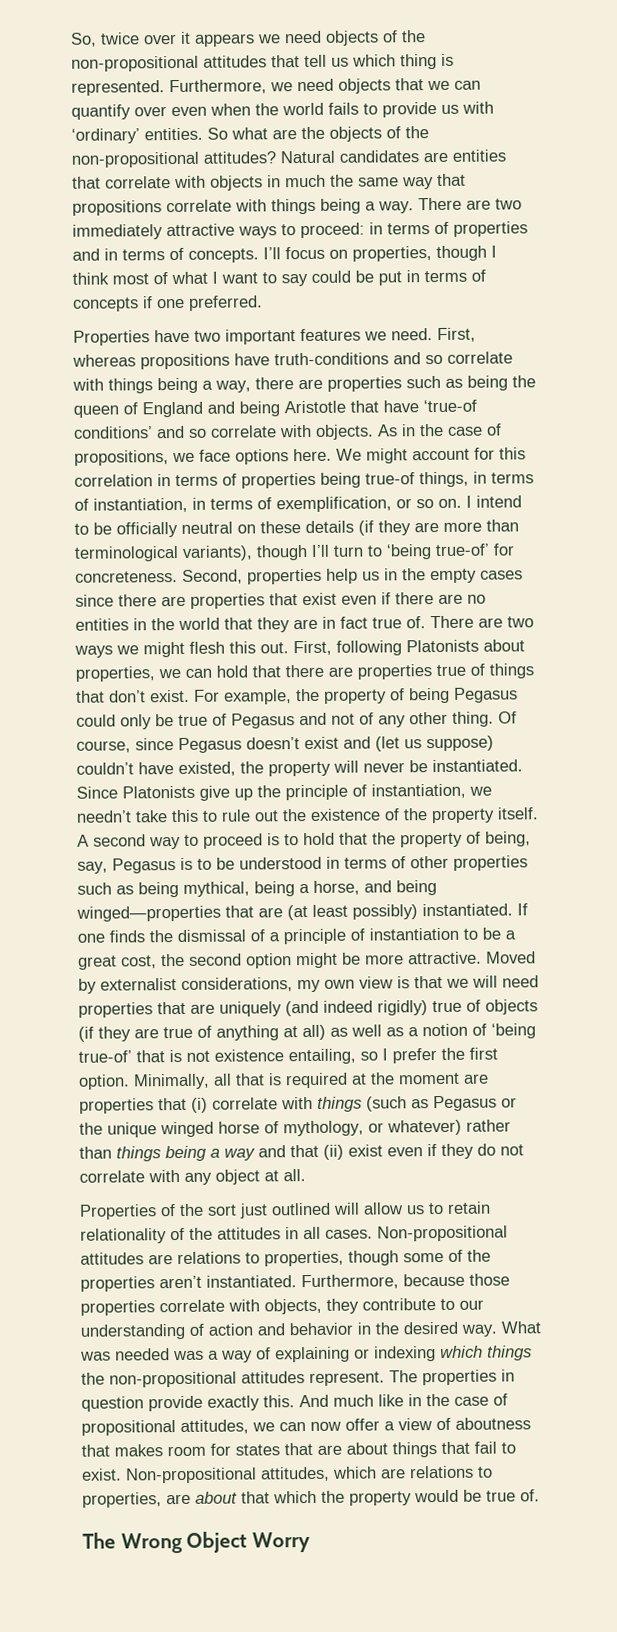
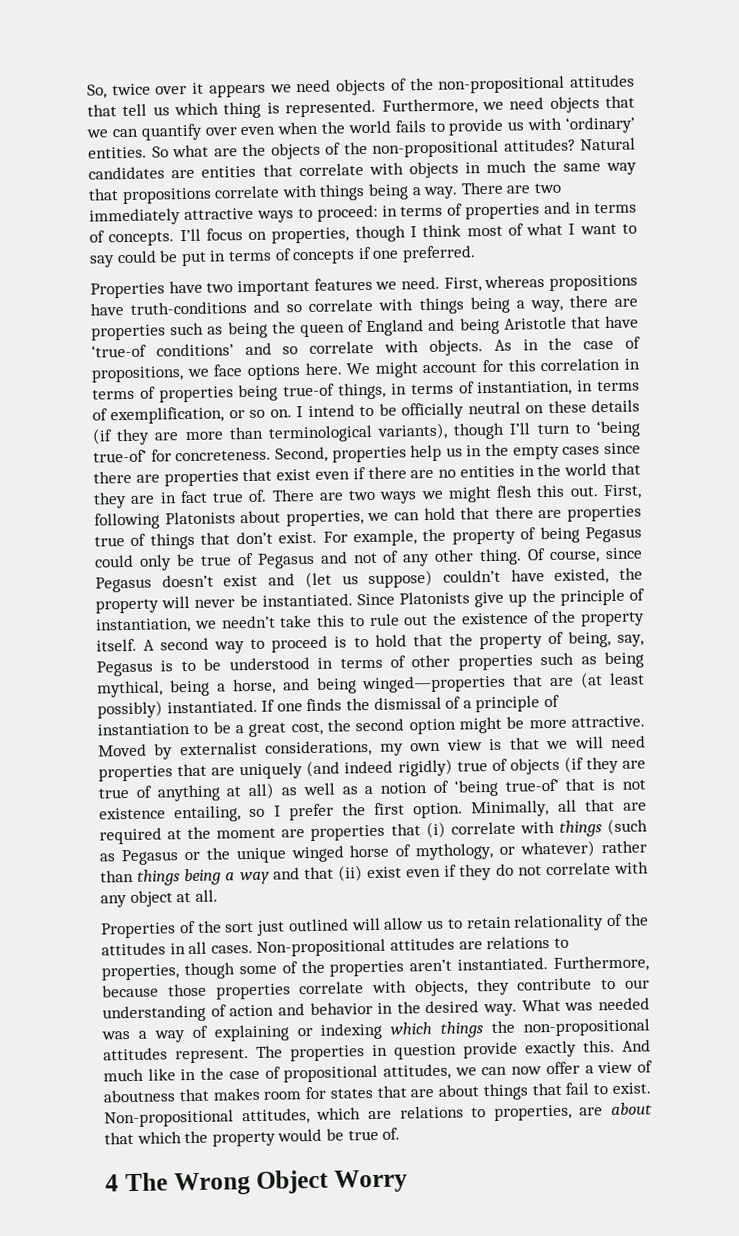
- Minimally, all that is required at the moment are properties that (i) correlate with things (such as Pegasus or the unique winged horse of mythology, or whatever) rather than things being a way and that (ii) exist even if they do not correlate with any object at all.
+ Minimally, all that are required at the moment are properties that (i) correlate with things (such as Pegasus or the unique winged horse of mythology, or whatever) rather than things being a way and that (ii) exist even if they do not correlate with any object at all.
- The Wrong Object Worry
+ 4 The Wrong Object Worry

